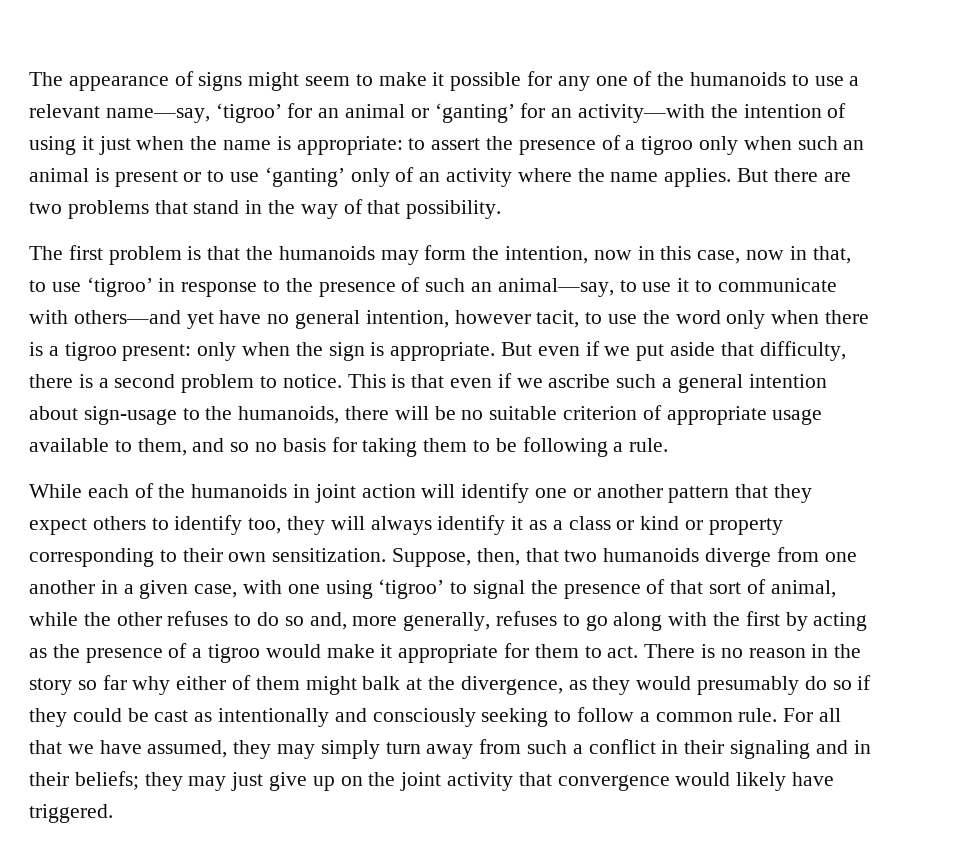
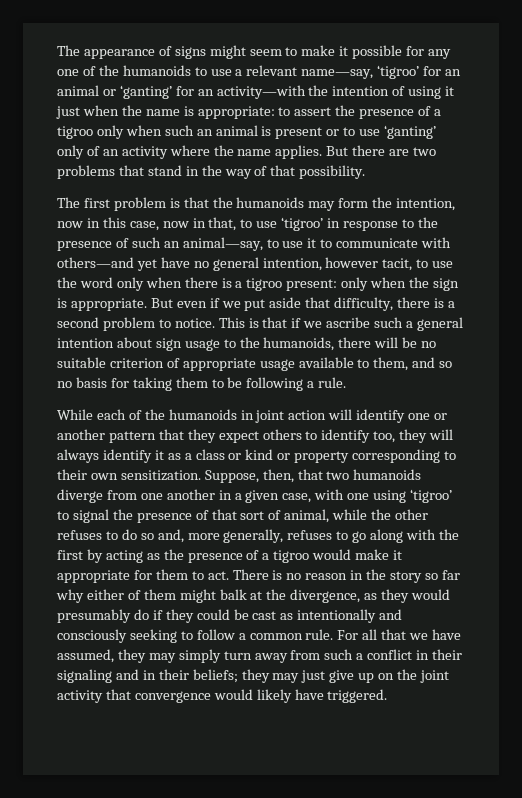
- This is that even if we ascribe such a general intention about sign-usage to the humanoids, there will be no suitable criterion of appropriate usage available to them, and so no basis for taking them to be following a rule.
+ This is that if we ascribe such a general intention about sign usage to the humanoids, there will be no suitable criterion of appropriate usage available to them, and so no basis for taking them to be following a rule.
- There is no reason in the story so far why either of them might balk at the divergence, as they would presumably do so if they could be cast as intentionally and consciously seeking to follow a common rule.
+ There is no reason in the story so far why either of them might balk at the divergence, as they would presumably do if they could be cast as intentionally and consciously seeking to follow a common rule.

